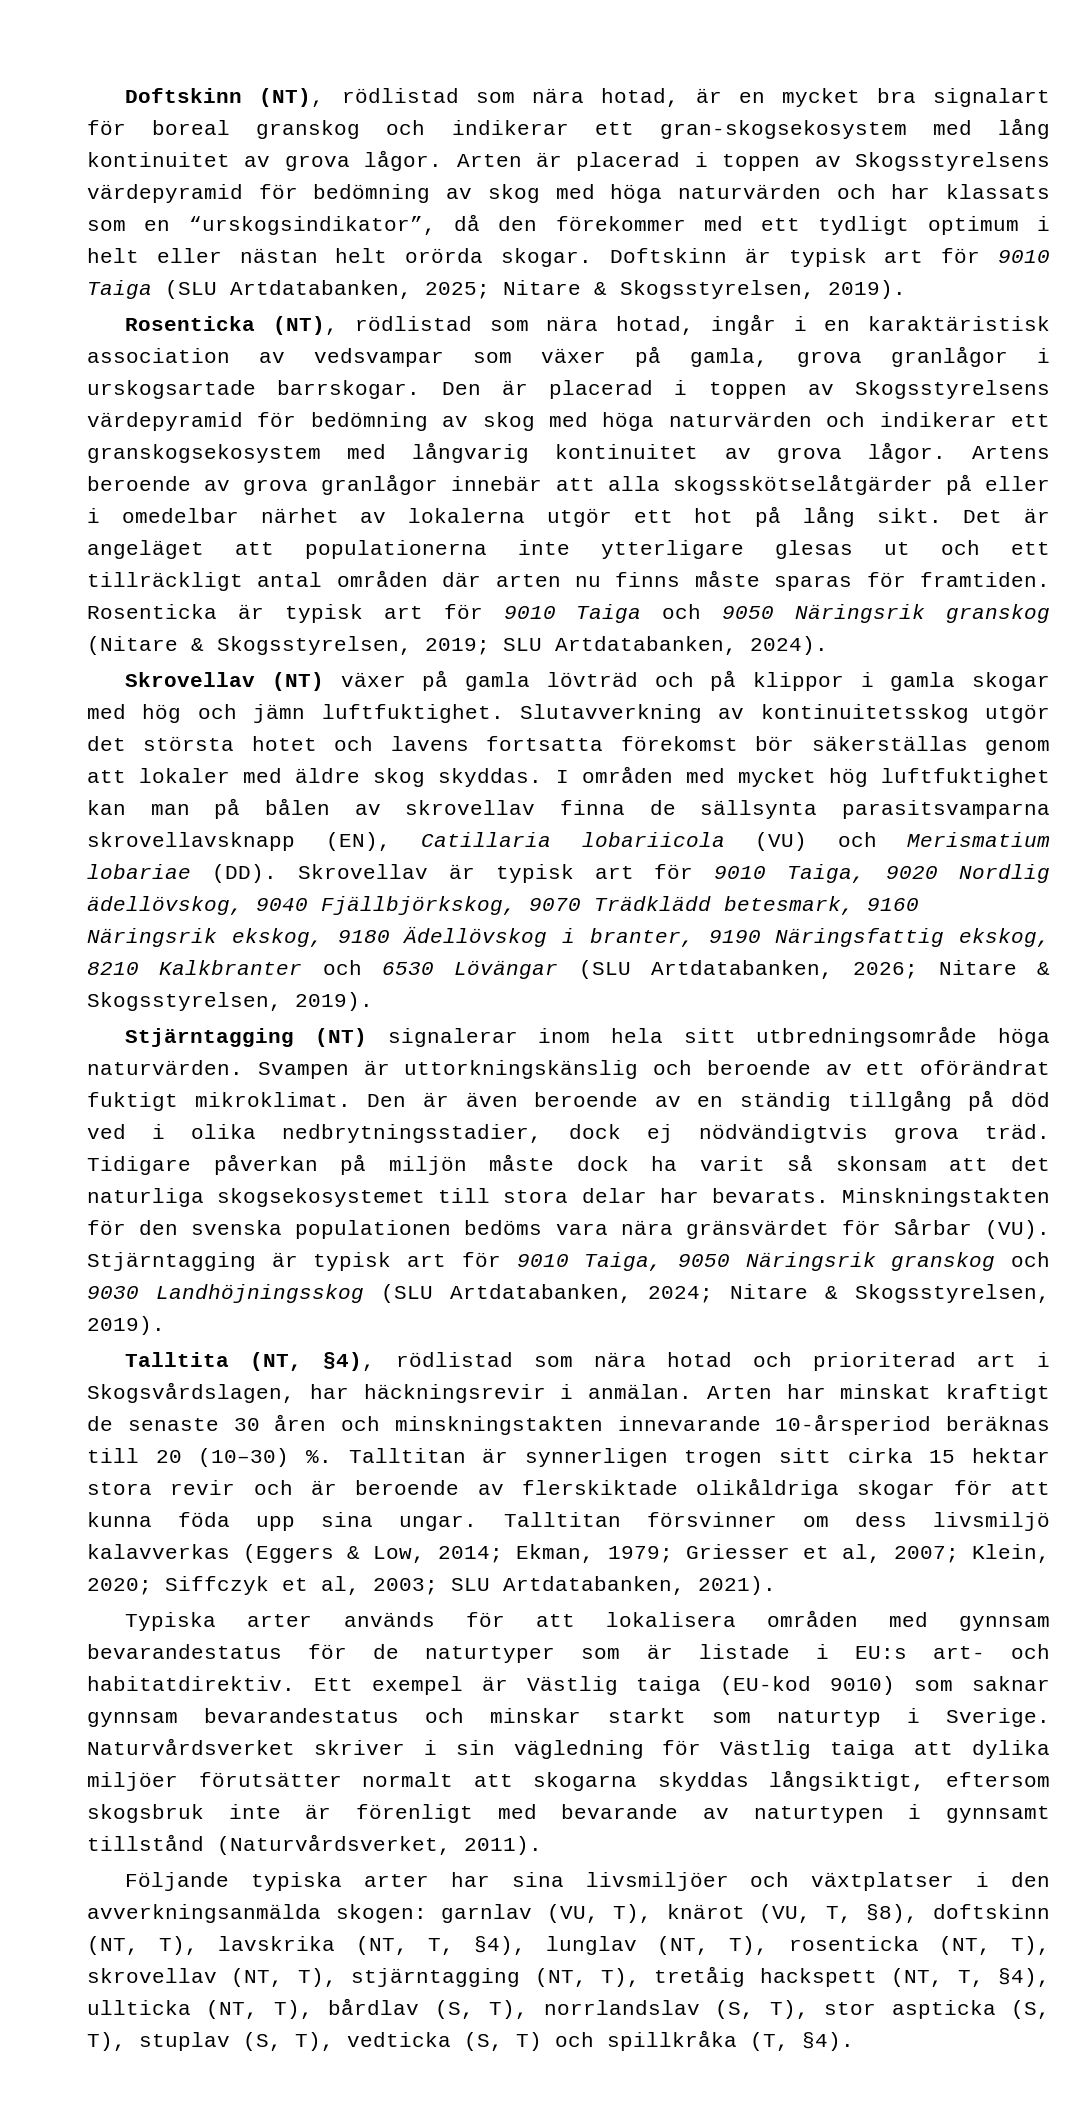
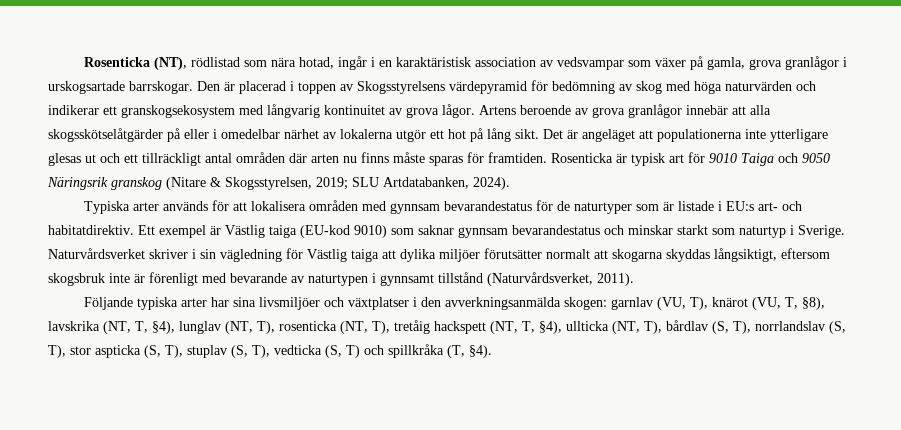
- Doftskinn (NT), rödlistad som nära hotad, är en mycket bra signalart för boreal granskog och indikerar ett gran-skogsekosystem med lång kontinuitet av grova lågor. Arten är placerad i toppen av Skogsstyrelsens värdepyramid för bedömning av skog med höga naturvärden och har klassats som en “urskogsindikator”, då den förekommer med ett tydligt optimum i helt eller nästan helt orörda skogar. Doftskinn är typisk art för 9010 Taiga (SLU Artdatabanken, 2025; Nitare & Skogsstyrelsen, 2019).
- Skrovellav (NT) växer på gamla lövträd och på klippor i gamla skogar med hög och jämn luftfuktighet. Slutavverkning av kontinuitetsskog utgör det största hotet och lavens fortsatta förekomst bör säkerställas genom att lokaler med äldre skog skyddas. I områden med mycket hög luftfuktighet kan man på bålen av skrovellav finna de sällsynta parasitsvamparna skrovellavsknapp (EN), Catillaria lobariicola (VU) och Merismatium lobariae (DD). Skrovellav är typisk art för 9010 Taiga, 9020 Nordlig ädellövskog, 9040 Fjällbjörkskog, 9070 Trädklädd betesmark, 9160 Näringsrik ekskog, 9180 Ädellövskog i branter, 9190 Näringsfattig ekskog, 8210 Kalkbranter och 6530 Lövängar (SLU Artdatabanken, 2026; Nitare & Skogsstyrelsen, 2019).
- Stjärntagging (NT) signalerar inom hela sitt utbredningsområde höga naturvärden. Svampen är uttorkningskänslig och beroende av ett oförändrat fuktigt mikroklimat. Den är även beroende av en ständig tillgång på död ved i olika nedbrytningsstadier, dock ej nödvändigtvis grova träd. Tidigare påverkan på miljön måste dock ha varit så skonsam att det naturliga skogsekosystemet till stora delar har bevarats. Minskningstakten för den svenska populationen bedöms vara nära gränsvärdet för Sårbar (VU). Stjärntagging är typisk art för 9010 Taiga, 9050 Näringsrik granskog och 9030 Landhöjningsskog (SLU Artdatabanken, 2024; Nitare & Skogsstyrelsen, 2019).
- Talltita (NT, §4), rödlistad som nära hotad och prioriterad art i Skogsvårdslagen, har häckningsrevir i anmälan. Arten har minskat kraftigt de senaste 30 åren och minskningstakten innevarande 10-årsperiod beräknas till 20 (10–30) %. Talltitan är synnerligen trogen sitt cirka 15 hektar stora revir och är beroende av flerskiktade olikåldriga skogar för att kunna föda upp sina ungar. Talltitan försvinner om dess livsmiljö kalavverkas (Eggers & Low, 2014; Ekman, 1979; Griesser et al, 2007; Klein, 2020; Siffczyk et al, 2003; SLU Artdatabanken, 2021).
- Följande typiska arter har sina livsmiljöer och växtplatser i den avverkningsanmälda skogen: garnlav (VU, T), knärot (VU, T, §8), doftskinn (NT, T), lavskrika (NT, T, §4), lunglav (NT, T), rosenticka (NT, T), skrovellav (NT, T), stjärntagging (NT, T), tretåig hackspett (NT, T, §4), ullticka (NT, T), bårdlav (S, T), norrlandslav (S, T), stor aspticka (S, T), stuplav (S, T), vedticka (S, T) och spillkråka (T, §4).
+ Följande typiska arter har sina livsmiljöer och växtplatser i den avverkningsanmälda skogen: garnlav (VU, T), knärot (VU, T, §8), lavskrika (NT, T, §4), lunglav (NT, T), rosenticka (NT, T), tretåig hackspett (NT, T, §4), ullticka (NT, T), bårdlav (S, T), norrlandslav (S, T), stor aspticka (S, T), stuplav (S, T), vedticka (S, T) och spillkråka (T, §4).

